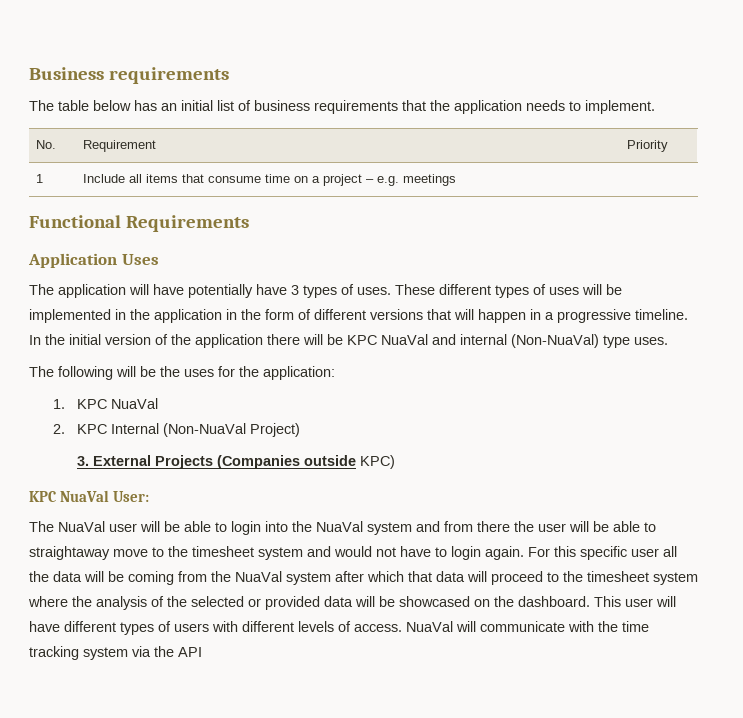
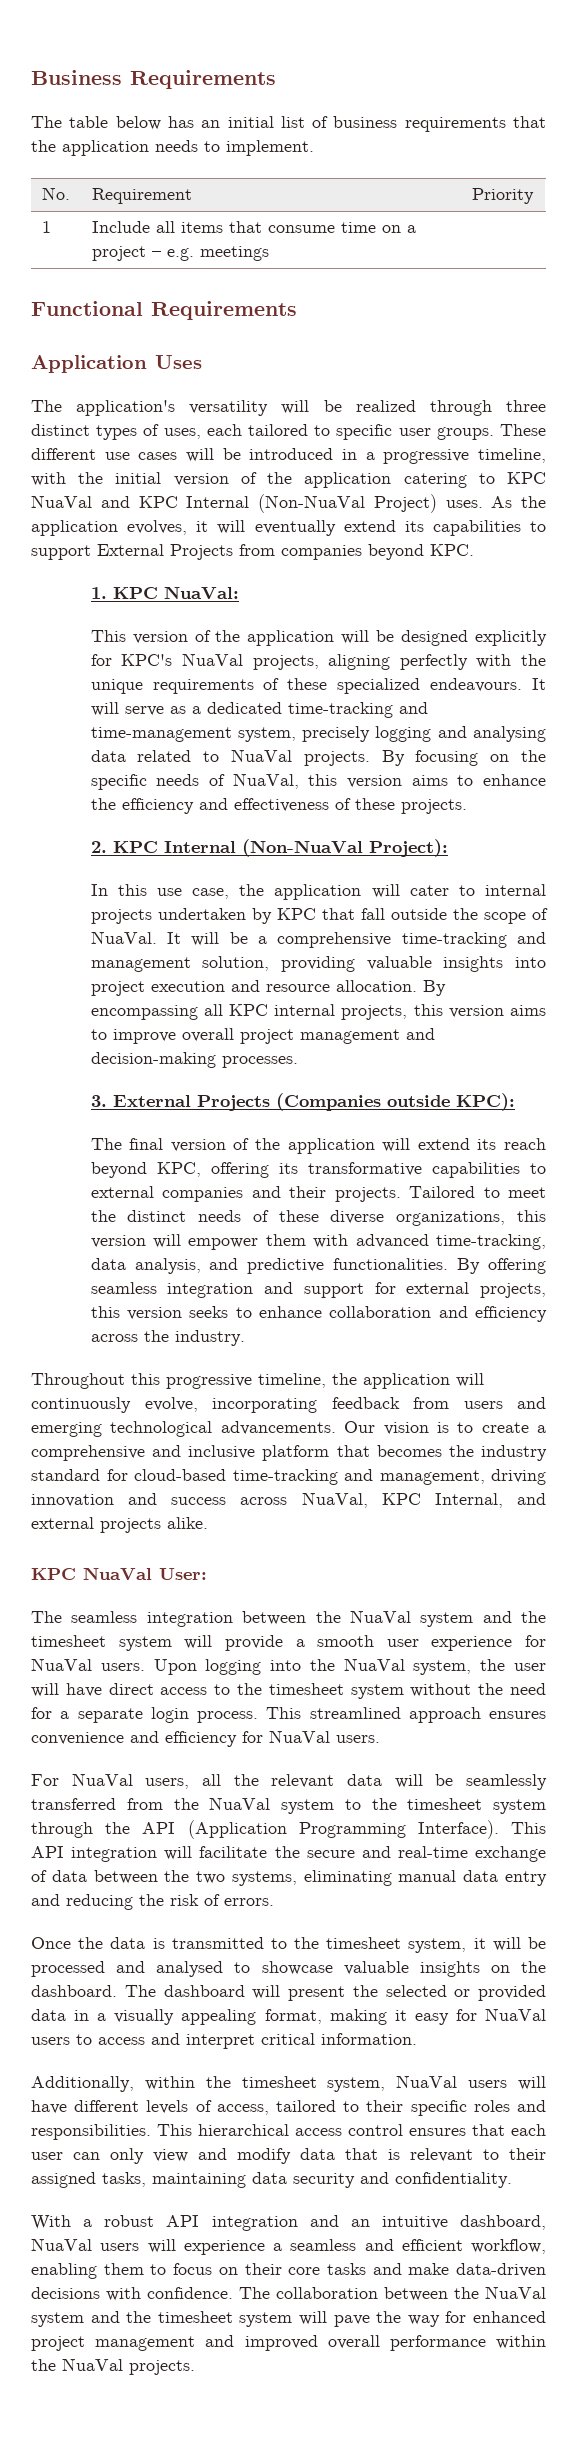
- Business requirements
+ Business Requirements
- The application will have potentially have 3 types of uses. These different types of uses will be implemented in the application in the form of different versions that will happen in a progressive timeline. In the initial version of the application there will be KPC NuaVal and internal (Non-NuaVal) type uses.
- The following will be the uses for the application:
- 1. KPC NuaVal
- 2. KPC Internal (Non-NuaVal Project)
+ The application's versatility will be realized through three distinct types of uses, each tailored to specific user groups. These different use cases will be introduced in a progressive timeline, with the initial version of the application catering to KPC NuaVal and KPC Internal (Non-NuaVal Project) uses. As the application evolves, it will eventually extend its capabilities to support External Projects from companies beyond KPC.
+ 1. KPC NuaVal:
+ This version of the application will be designed explicitly for KPC's NuaVal projects, aligning perfectly with the unique requirements of these specialized endeavours. It will serve as a dedicated time-tracking and time-management system, precisely logging and analysing data related to NuaVal projects. By focusing on the specific needs of NuaVal, this version aims to enhance the efficiency and effectiveness of these projects.
+ 2. KPC Internal (Non-NuaVal Project):
+ In this use case, the application will cater to internal projects undertaken by KPC that fall outside the scope of NuaVal. It will be a comprehensive time-tracking and management solution, providing valuable insights into project execution and resource allocation. By encompassing all KPC internal projects, this version aims to improve overall project management and decision-making processes.
- 3. External Projects (Companies outside KPC)
+ 3. External Projects (Companies outside KPC):
+ The final version of the application will extend its reach beyond KPC, offering its transformative capabilities to external companies and their projects. Tailored to meet the distinct needs of these diverse organizations, this version will empower them with advanced time-tracking, data analysis, and predictive functionalities. By offering seamless integration and support for external projects, this version seeks to enhance collaboration and efficiency across the industry.
+ Throughout this progressive timeline, the application will continuously evolve, incorporating feedback from users and emerging technological advancements. Our vision is to create a comprehensive and inclusive platform that becomes the industry standard for cloud-based time-tracking and management, driving innovation and success across NuaVal, KPC Internal, and external projects alike.
  KPC NuaVal User:
- The NuaVal user will be able to login into the NuaVal system and from there the user will be able to straightaway move to the timesheet system and would not have to login again. For this specific user all the data will be coming from the NuaVal system after which that data will proceed to the timesheet system where the analysis of the selected or provided data will be showcased on the dashboard. This user will have different types of users with different levels of access. NuaVal will communicate with the time tracking system via the API
+ The seamless integration between the NuaVal system and the timesheet system will provide a smooth user experience for NuaVal users. Upon logging into the NuaVal system, the user will have direct access to the timesheet system without the need for a separate login process. This streamlined approach ensures convenience and efficiency for NuaVal users.
+ For NuaVal users, all the relevant data will be seamlessly transferred from the NuaVal system to the timesheet system through the API (Application Programming Interface). This API integration will facilitate the secure and real-time exchange of data between the two systems, eliminating manual data entry and reducing the risk of errors.
+ Once the data is transmitted to the timesheet system, it will be processed and analysed to showcase valuable insights on the dashboard. The dashboard will present the selected or provided data in a visually appealing format, making it easy for NuaVal users to access and interpret critical information.
+ Additionally, within the timesheet system, NuaVal users will have different levels of access, tailored to their specific roles and responsibilities. This hierarchical access control ensures that each user can only view and modify data that is relevant to their assigned tasks, maintaining data security and confidentiality.
+ With a robust API integration and an intuitive dashboard, NuaVal users will experience a seamless and efficient workflow, enabling them to focus on their core tasks and make data-driven decisions with confidence. The collaboration between the NuaVal system and the timesheet system will pave the way for enhanced project management and improved overall performance within the NuaVal projects.

